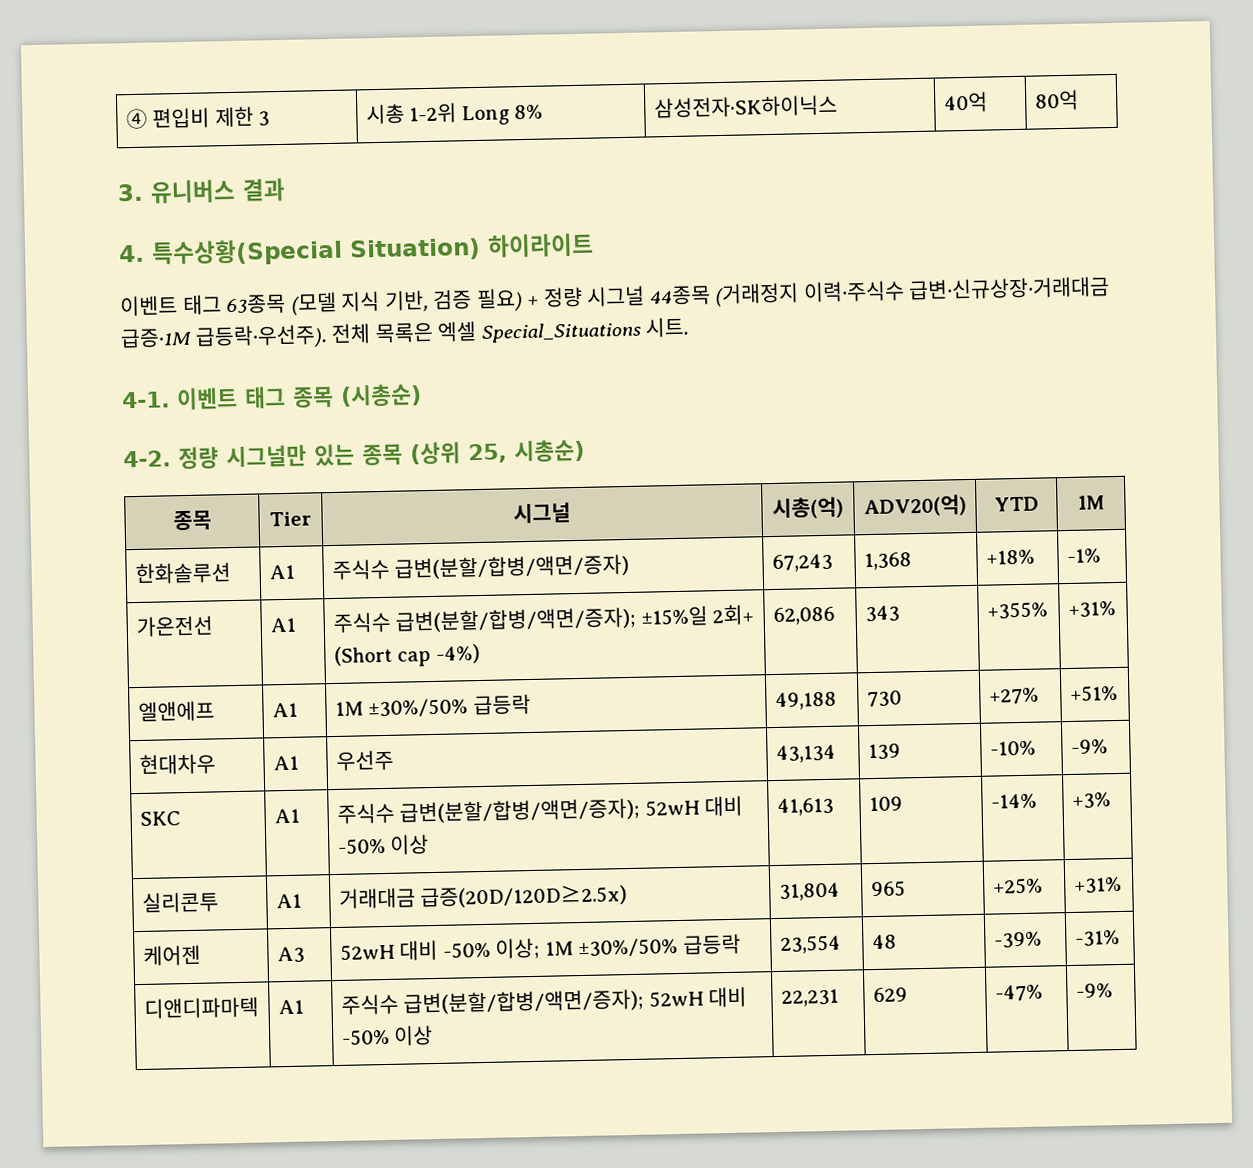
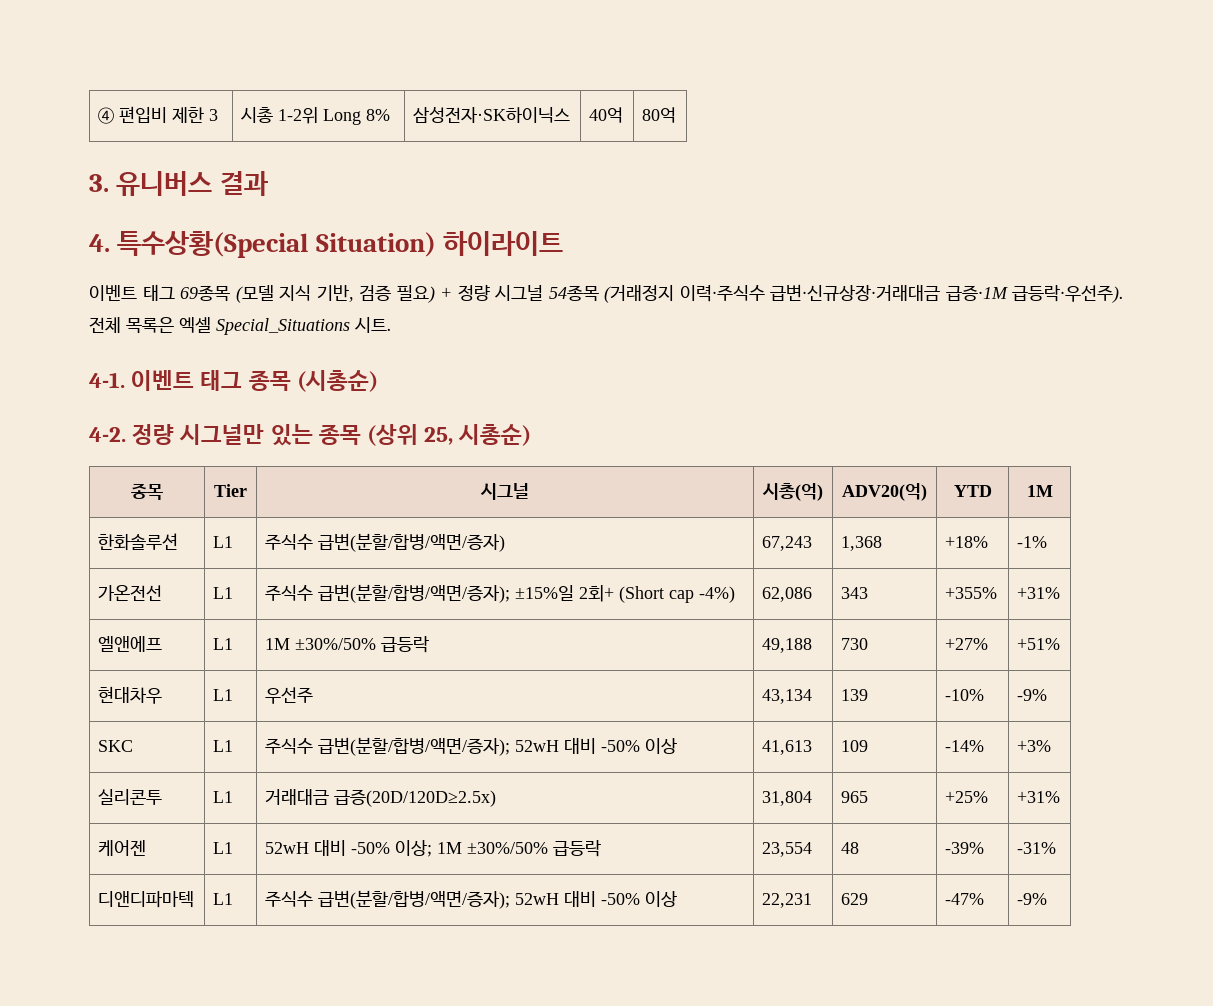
- 이벤트 태그 63종목 (모델 지식 기반, 검증 필요) + 정량 시그널 44종목 (거래정지 이력·주식수 급변·신규상장·거래대금 급증·1M 급등락·우선주).
+ 이벤트 태그 69종목 (모델 지식 기반, 검증 필요) + 정량 시그널 54종목 (거래정지 이력·주식수 급변·신규상장·거래대금 급증·1M 급등락·우선주).
- 한화솔루션 | A1 | 주식수 급변(분할/합병/액면/증자) | 67,243 | 1,368 | +18% | -1%
+ 한화솔루션 | L1 | 주식수 급변(분할/합병/액면/증자) | 67,243 | 1,368 | +18% | -1%
- 가온전선 | A1 | 주식수 급변(분할/합병/액면/증자); ±15%일 2회+ (Short cap -4%) | 62,086 | 343 | +355% | +31%
+ 가온전선 | L1 | 주식수 급변(분할/합병/액면/증자); ±15%일 2회+ (Short cap -4%) | 62,086 | 343 | +355% | +31%
- 엘앤에프 | A1 | 1M ±30%/50% 급등락 | 49,188 | 730 | +27% | +51%
+ 엘앤에프 | L1 | 1M ±30%/50% 급등락 | 49,188 | 730 | +27% | +51%
- 현대차우 | A1 | 우선주 | 43,134 | 139 | -10% | -9%
+ 현대차우 | L1 | 우선주 | 43,134 | 139 | -10% | -9%
- SKC | A1 | 주식수 급변(분할/합병/액면/증자); 52wH 대비 -50% 이상 | 41,613 | 109 | -14% | +3%
+ SKC | L1 | 주식수 급변(분할/합병/액면/증자); 52wH 대비 -50% 이상 | 41,613 | 109 | -14% | +3%
- 실리콘투 | A1 | 거래대금 급증(20D/120D≥2.5x) | 31,804 | 965 | +25% | +31%
+ 실리콘투 | L1 | 거래대금 급증(20D/120D≥2.5x) | 31,804 | 965 | +25% | +31%
- 케어젠 | A3 | 52wH 대비 -50% 이상; 1M ±30%/50% 급등락 | 23,554 | 48 | -39% | -31%
+ 케어젠 | L1 | 52wH 대비 -50% 이상; 1M ±30%/50% 급등락 | 23,554 | 48 | -39% | -31%
- 디앤디파마텍 | A1 | 주식수 급변(분할/합병/액면/증자); 52wH 대비 -50% 이상 | 22,231 | 629 | -47% | -9%
+ 디앤디파마텍 | L1 | 주식수 급변(분할/합병/액면/증자); 52wH 대비 -50% 이상 | 22,231 | 629 | -47% | -9%

